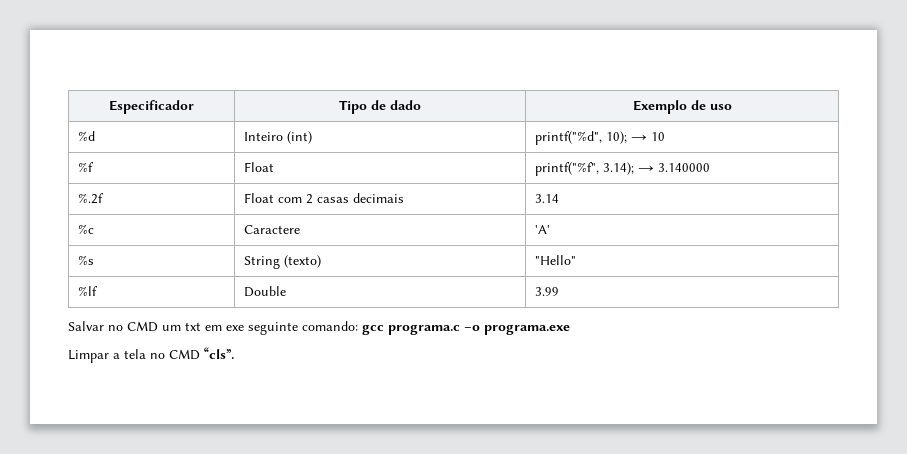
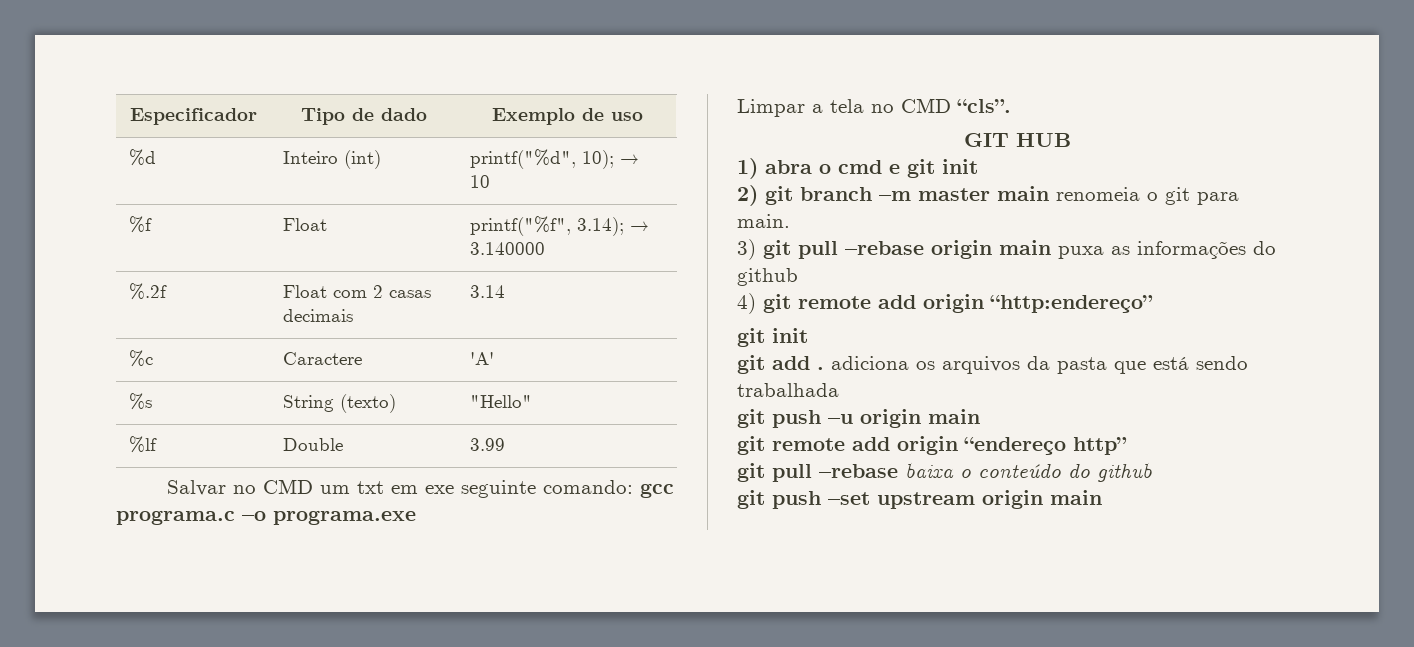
+ GIT HUB
+ 1) abra o cmd e git init
+ 2) git branch –m master main renomeia o git para main.
+ 3) git pull –rebase origin main puxa as informações do github
+ 4) git remote add origin “http:endereço”
+ git init
+ git add . adiciona os arquivos da pasta que está sendo trabalhada
+ git push –u origin main
+ git remote add origin “endereço http”
+ git pull –rebase baixa o conteúdo do github
+ git push –set upstream origin main

